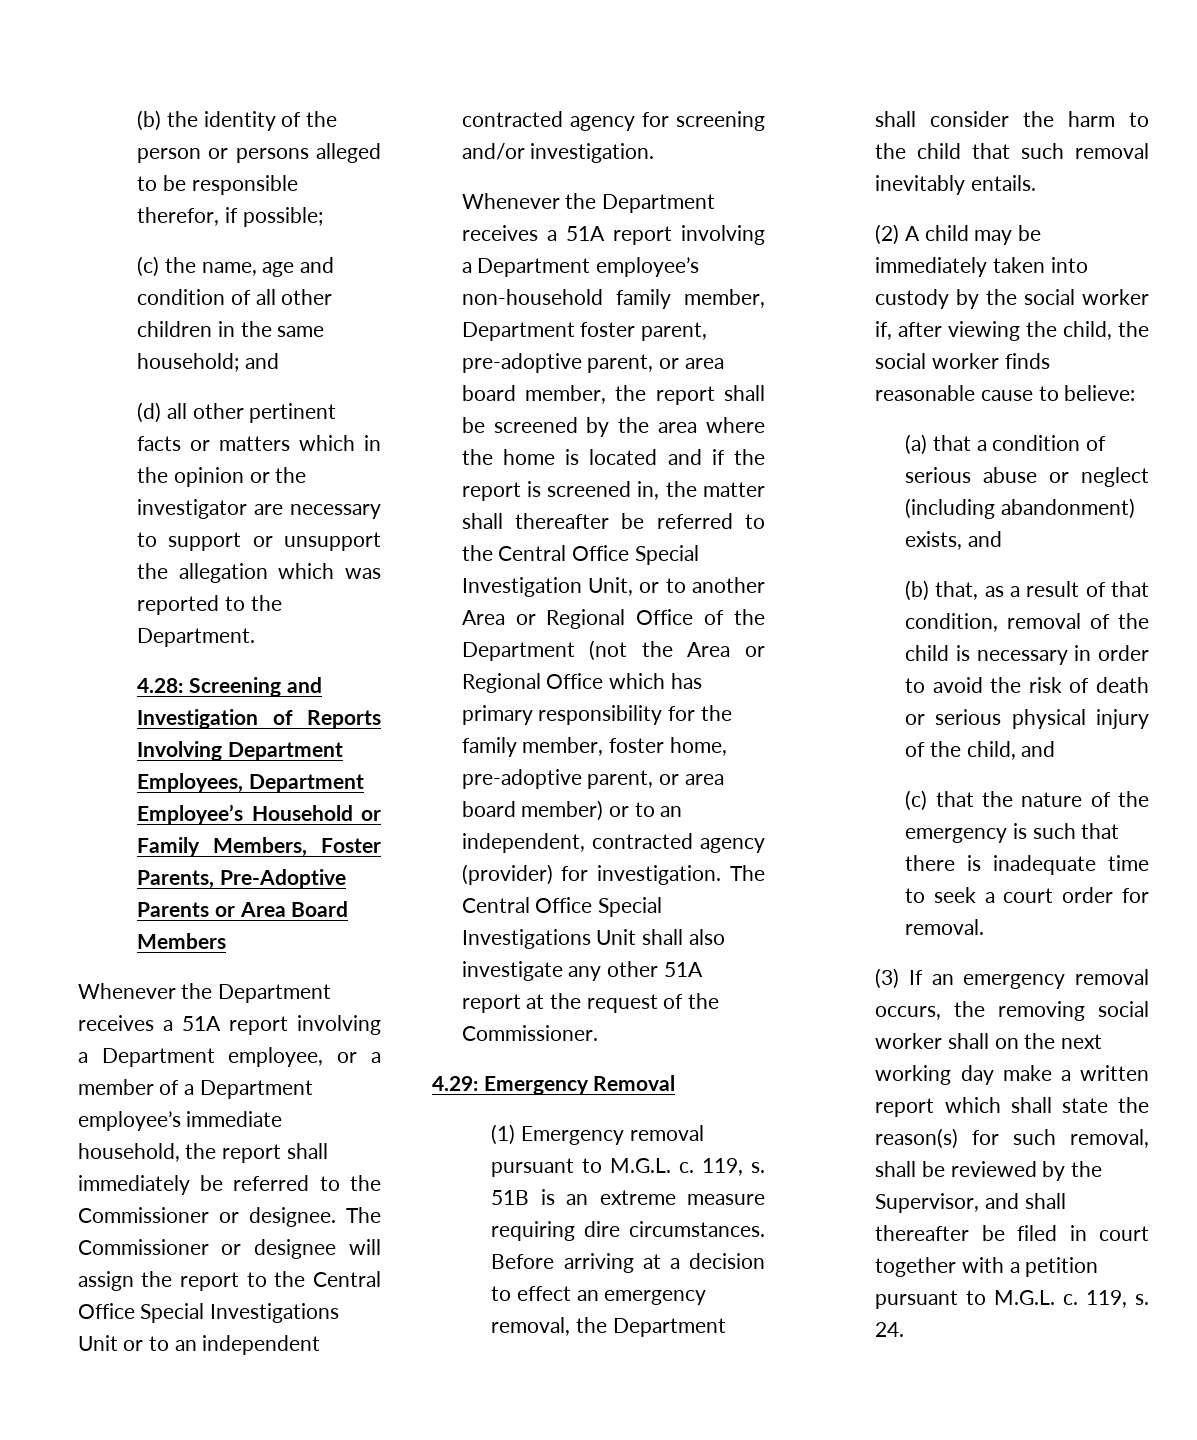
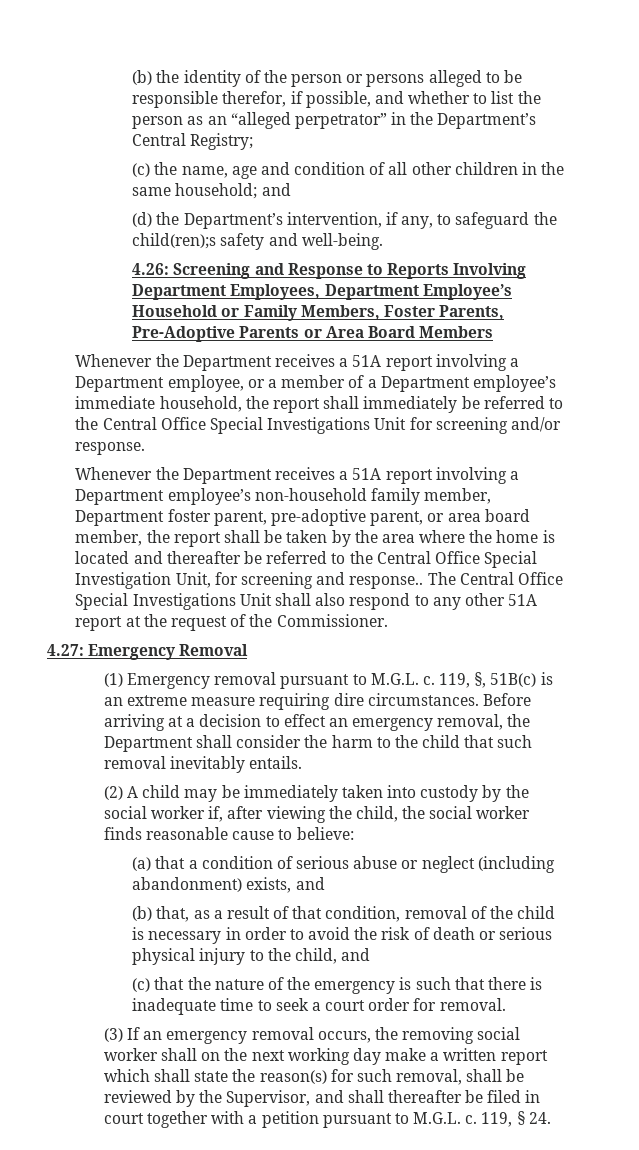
- (b) the identity of the person or persons alleged to be responsible therefor, if possible;
+ (b) the identity of the person or persons alleged to be responsible therefor, if possible, and whether to list the person as an “alleged perpetrator” in the Department’s Central Registry;
- (d) all other pertinent facts or matters which in the opinion or the investigator are necessary to support or unsupport the allegation which was reported to the Department.
- 4.28: Screening and Investigation of Reports Involving Department Employees, Department Employee’s Household or Family Members, Foster Parents, Pre-Adoptive Parents or Area Board Members
+ (d) the Department’s intervention, if any, to safeguard the child(ren);s safety and well-being.
+ 4.26: Screening and Response to Reports Involving Department Employees, Department Employee’s Household or Family Members, Foster Parents, Pre-Adoptive Parents or Area Board Members
- Whenever the Department receives a 51A report involving a Department employee, or a member of a Department employee’s immediate household, the report shall immediately be referred to the Commissioner or designee. The Commissioner or designee will assign the report to the Central Office Special Investigations Unit or to an independent contracted agency for screening and/or investigation.
+ Whenever the Department receives a 51A report involving a Department employee, or a member of a Department employee’s immediate household, the report shall immediately be referred to the Central Office Special Investigations Unit for screening and/or response.
- Whenever the Department receives a 51A report involving a Department employee’s non-household family member, Department foster parent, pre-adoptive parent, or area board member, the report shall be screened by the area where the home is located and if the report is screened in, the matter shall thereafter be referred to the Central Office Special Investigation Unit, or to another Area or Regional Office of the Department (not the Area or Regional Office which has primary responsibility for the family member, foster home, pre-adoptive parent, or area board member) or to an independent, contracted agency (provider) for investigation.
+ Whenever the Department receives a 51A report involving a Department employee’s non-household family member, Department foster parent, pre-adoptive parent, or area board member, the report shall be taken by the area where the home is located and thereafter be referred to the Central Office Special Investigation Unit, for screening and response..
- The Central Office Special Investigations Unit shall also investigate any other 51A report at the request of the Commissioner.
+ The Central Office Special Investigations Unit shall also respond to any other 51A report at the request of the Commissioner.
- 4.29: Emergency Removal
+ 4.27: Emergency Removal
- 119, s. 51B is an extreme measure requiring dire circumstances.
+ 119, §, 51B(c) is an extreme measure requiring dire circumstances.
- (b) that, as a result of that condition, removal of the child is necessary in order to avoid the risk of death or serious physical injury of the child, and
+ (b) that, as a result of that condition, removal of the child is necessary in order to avoid the risk of death or serious physical injury to the child, and
- 119, s. 24.
+ 119, § 24.

